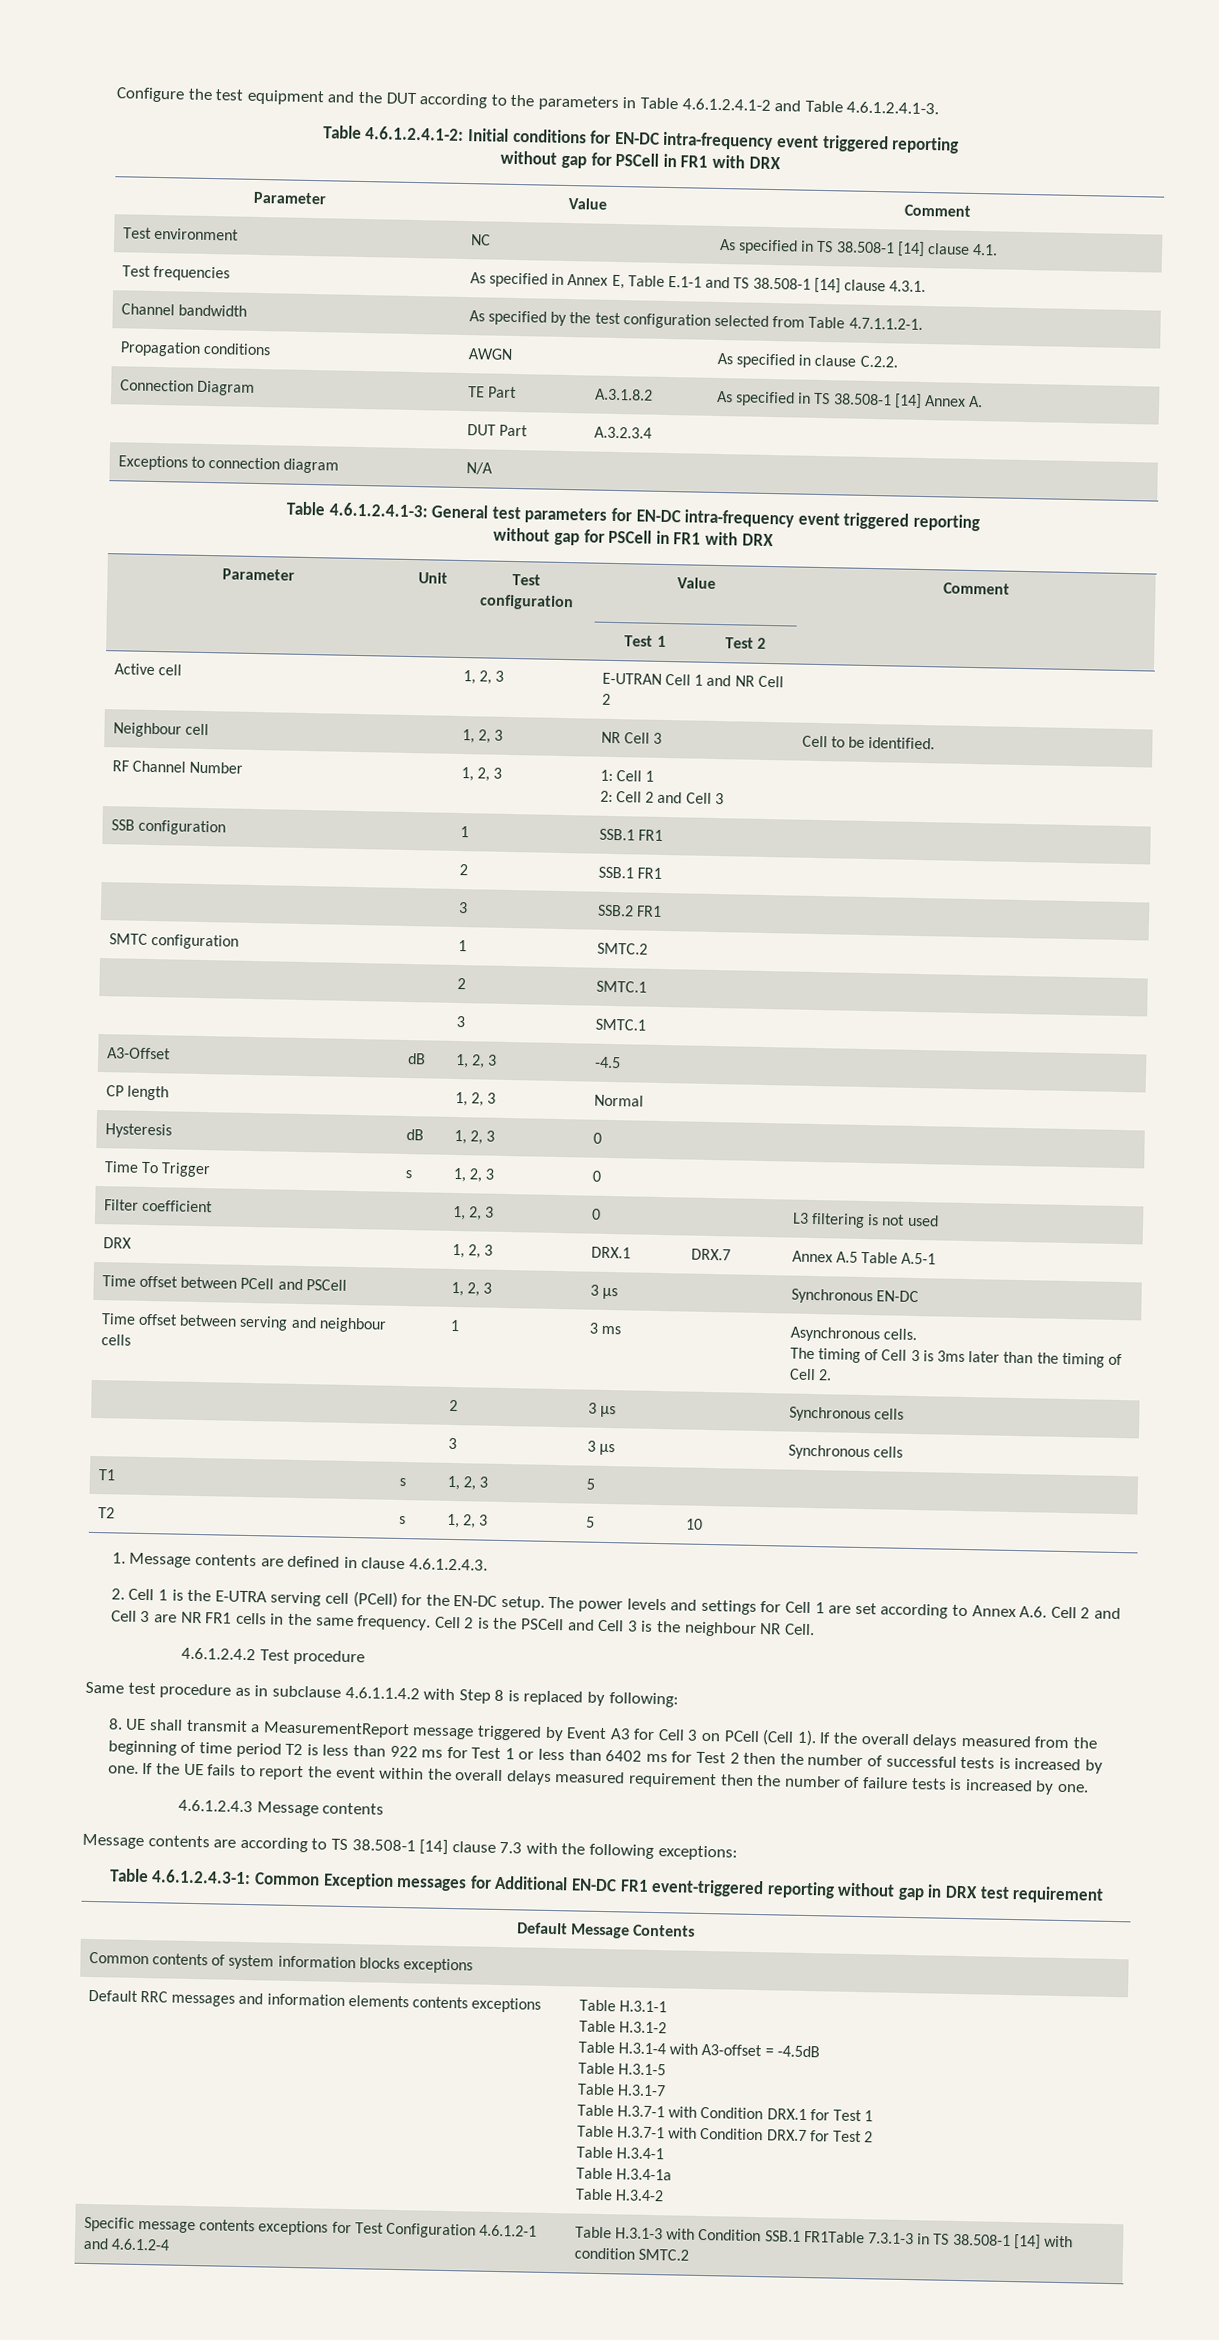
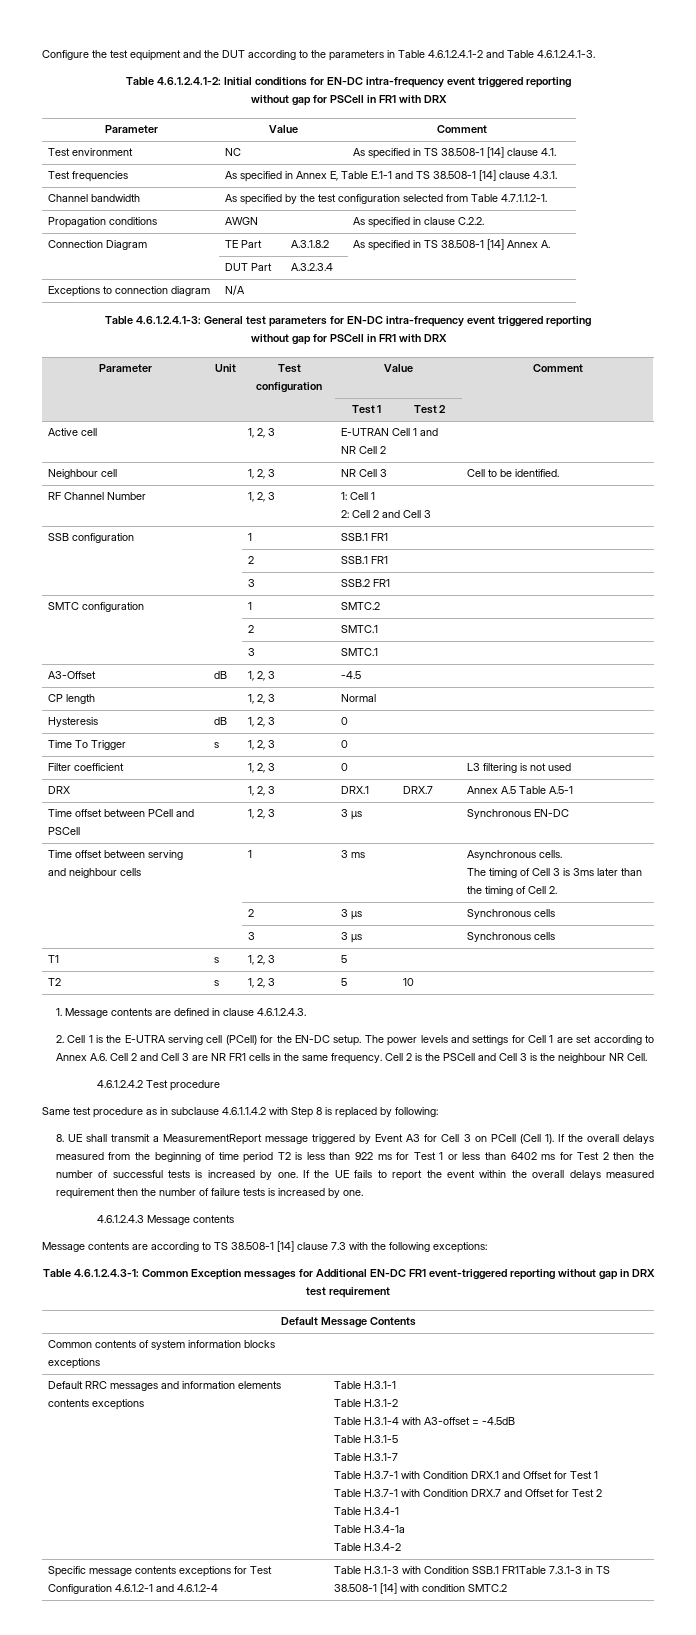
- Table H.3.7-1 with Condition DRX.1 for Test 1
+ Table H.3.7-1 with Condition DRX.1 and Offset for Test 1
- Table H.3.7-1 with Condition DRX.7 for Test 2
+ Table H.3.7-1 with Condition DRX.7 and Offset for Test 2

